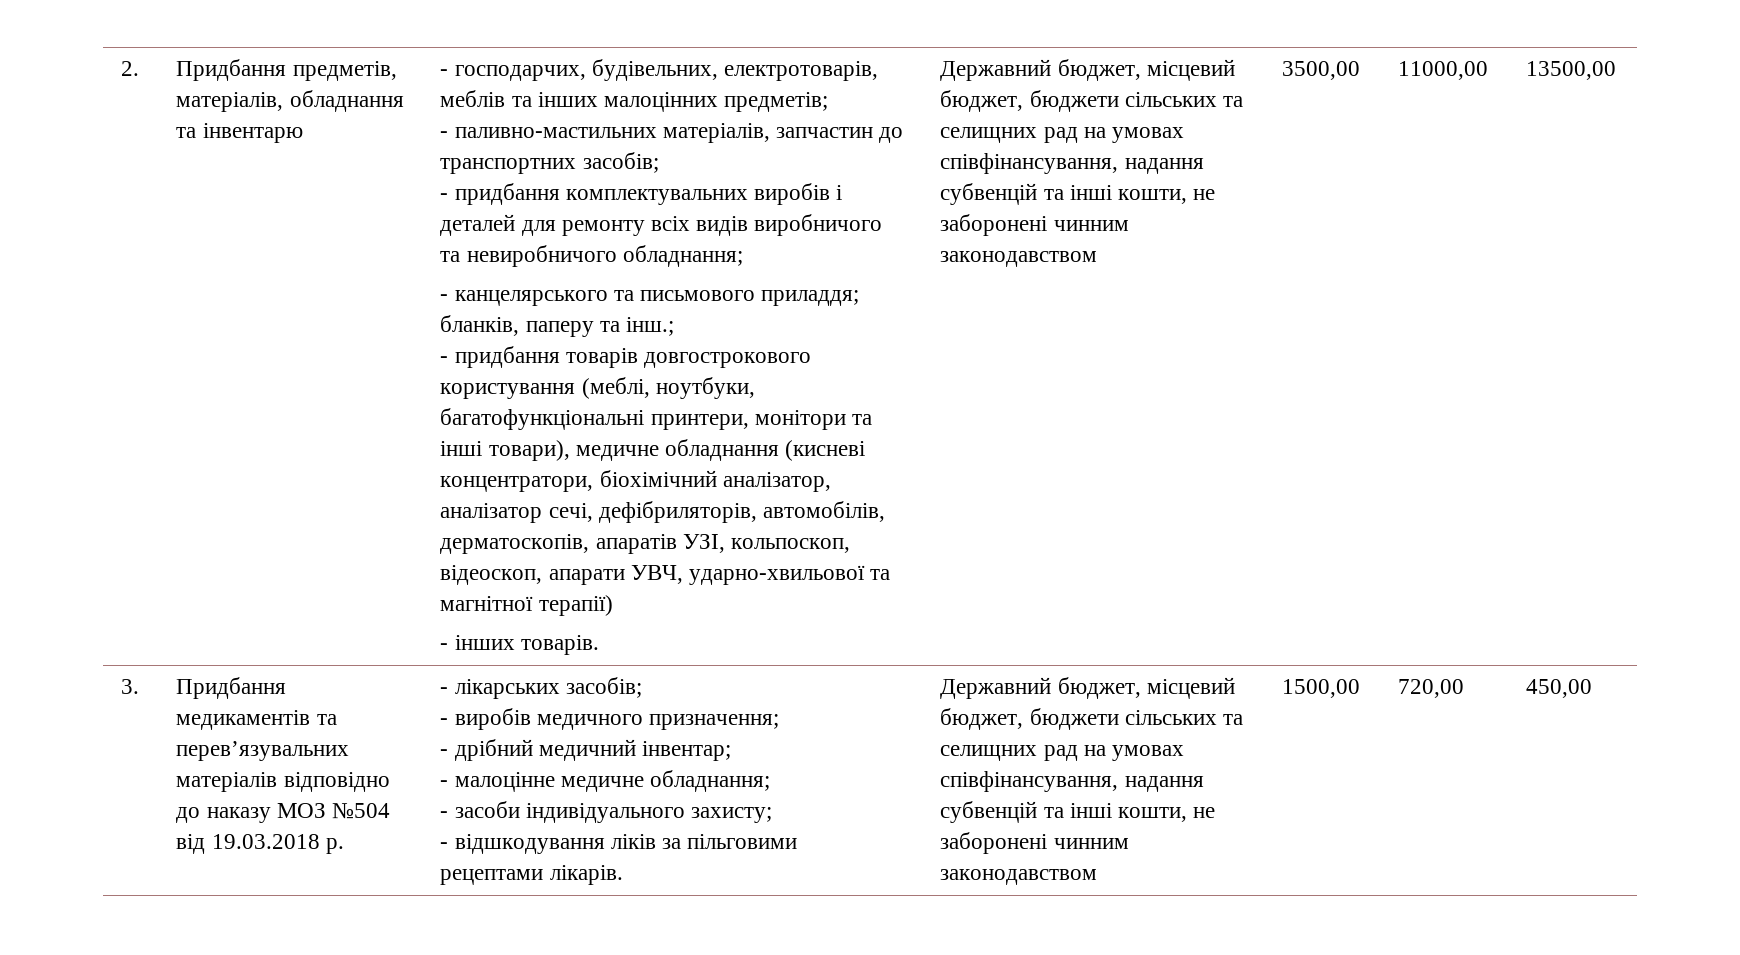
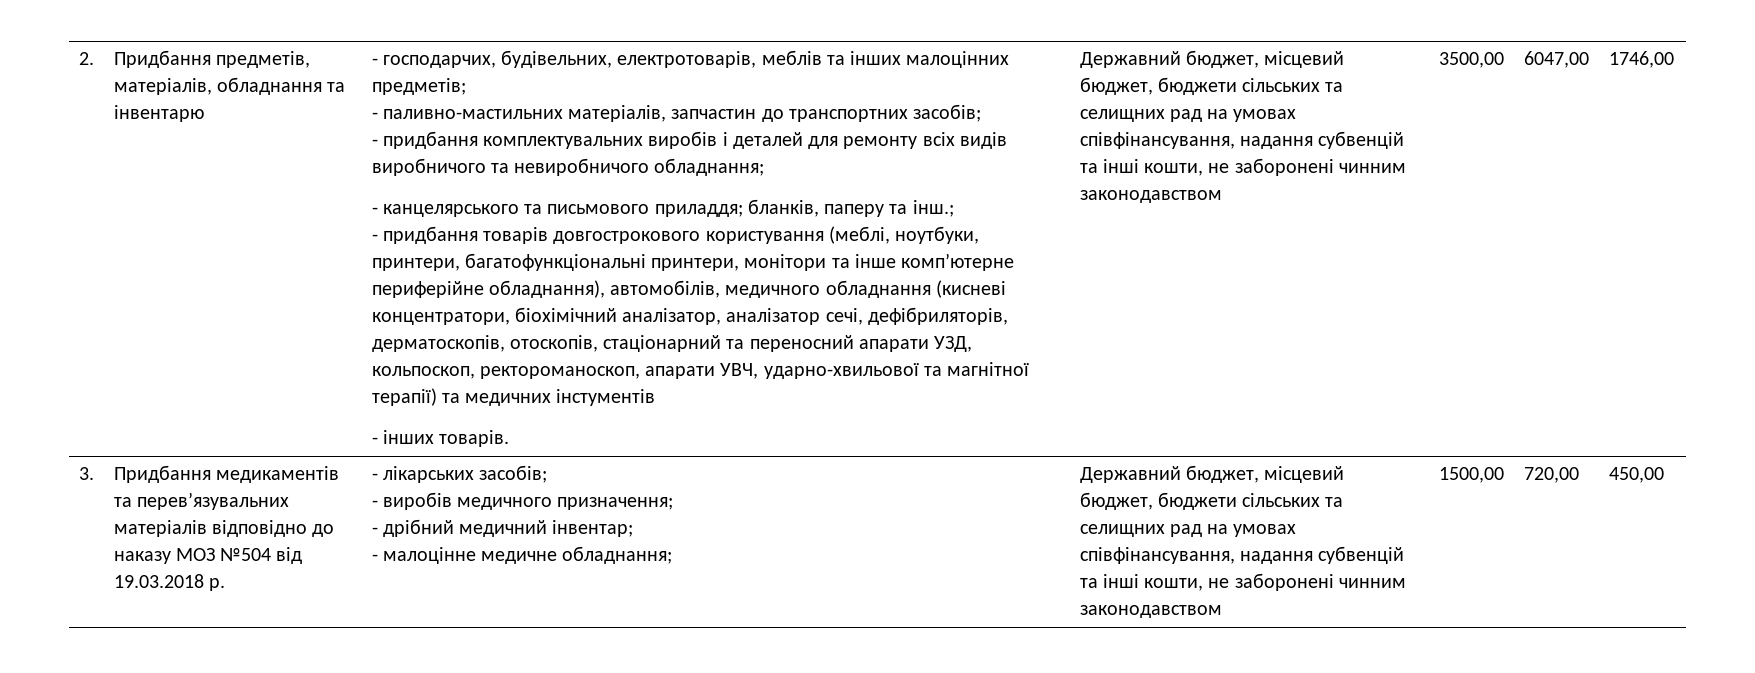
- - придбання товарів довгострокового користування (меблі, ноутбуки, багатофункціональні принтери, монітори та інші товари), медичне обладнання (кисневі концентратори, біохімічний аналізатор, аналізатор сечі, дефібриляторів, автомобілів, дерматоскопів, апаратів УЗІ, кольпоскоп, відеоскоп, апарати УВЧ, ударно-хвильової та магнітної терапії)
+ - придбання товарів довгострокового користування (меблі, ноутбуки, принтери, багатофункціональні принтери, монітори та інше комп’ютерне периферійне обладнання), автомобілів, медичного обладнання (кисневі концентратори, біохімічний аналізатор, аналізатор сечі, дефібриляторів, дерматоскопів, отоскопів, стаціонарний та переносний апарати УЗД, кольпоскоп, ректороманоскоп, апарати УВЧ, ударно-хвильової та магнітної терапії) та медичних інстументів
- 11000,00 | 13500,00
+ 6047,00 | 1746,00
- - засоби індивідуального захисту;
- - відшкодування ліків за пільговими рецептами лікарів.

